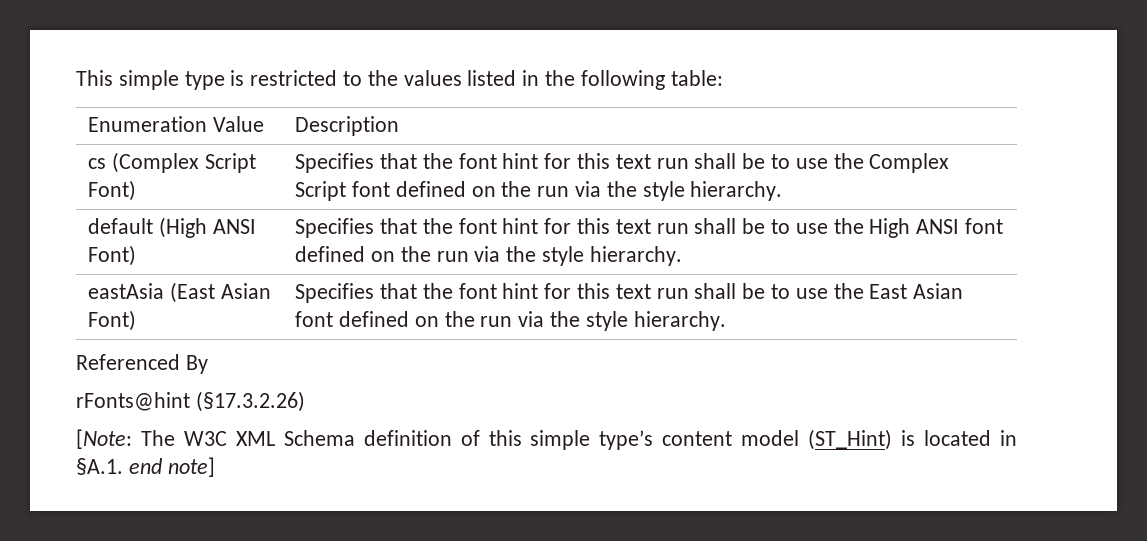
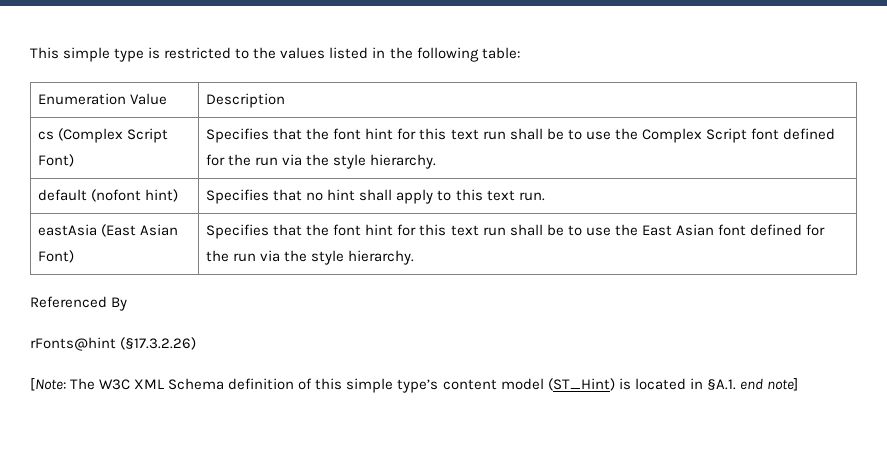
- cs (Complex Script Font) | Specifies that the font hint for this text run shall be to use the Complex Script font defined on the run via the style hierarchy.
+ cs (Complex Script Font) | Specifies that the font hint for this text run shall be to use the Complex Script font defined for the run via the style hierarchy.
- default (High ANSI Font) | Specifies that the font hint for this text run shall be to use the High ANSI font defined on the run via the style hierarchy.
+ default (nofont hint) | Specifies that no hint shall apply to this text run.
- eastAsia (East Asian Font) | Specifies that the font hint for this text run shall be to use the East Asian font defined on the run via the style hierarchy.
+ eastAsia (East Asian Font) | Specifies that the font hint for this text run shall be to use the East Asian font defined for the run via the style hierarchy.

